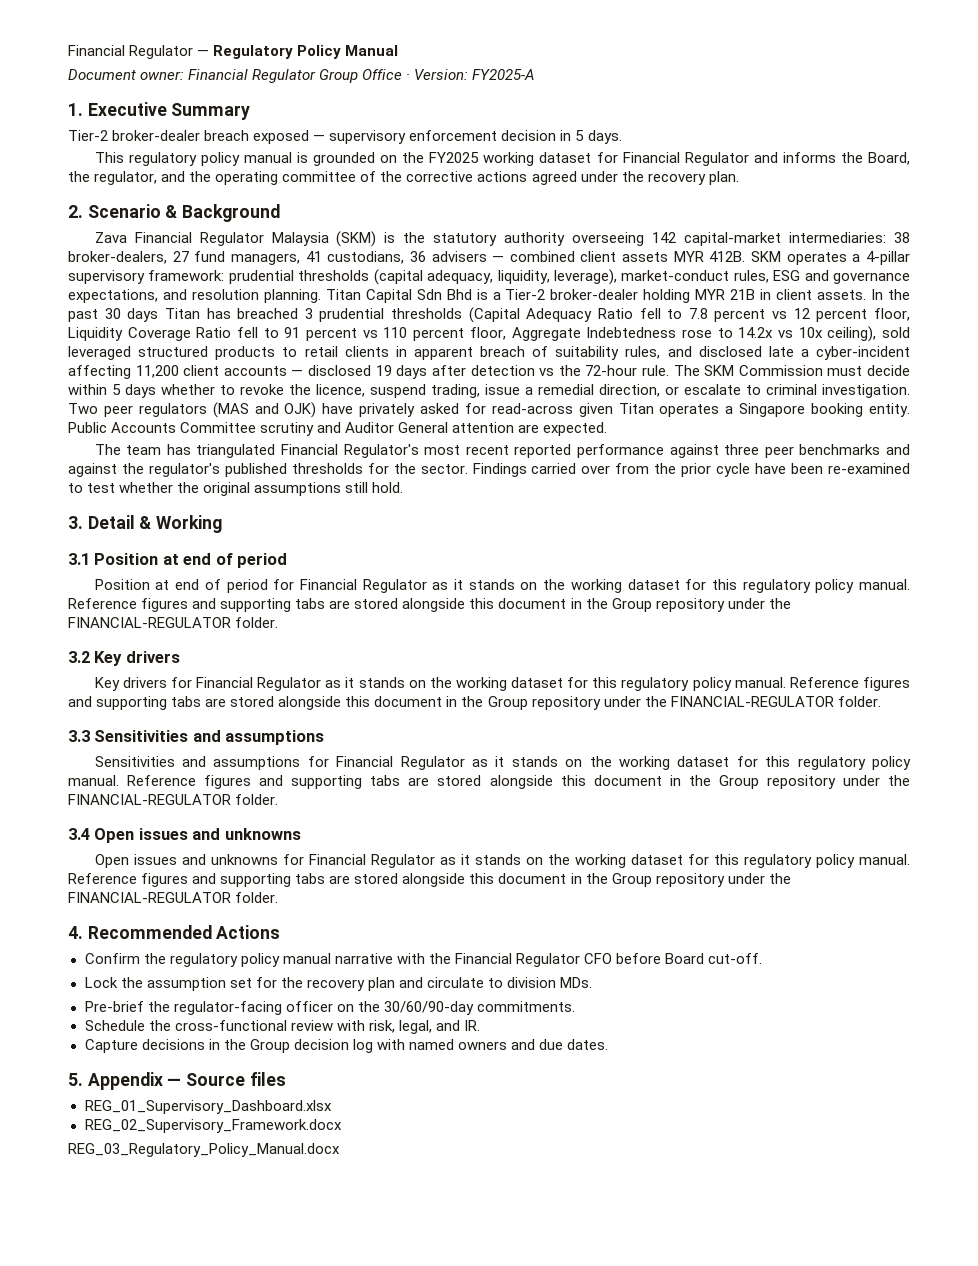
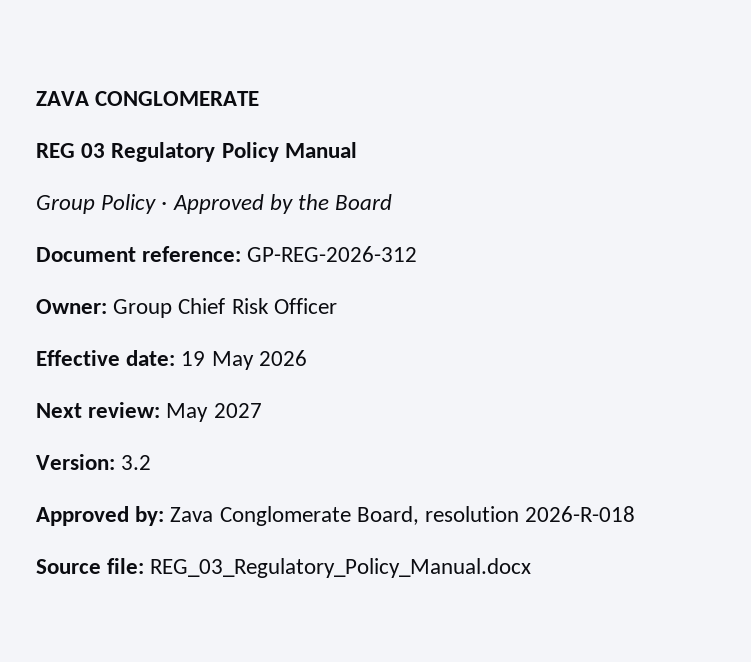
- Financial Regulator — Regulatory Policy Manual
+ ZAVA CONGLOMERATE
+ REG 03 Regulatory Policy Manual
- Document owner: Financial Regulator Group Office · Version: FY2025-A
- 1. Executive Summary
- Tier-2 broker-dealer breach exposed — supervisory enforcement decision in 5 days.
- This regulatory policy manual is grounded on the FY2025 working dataset for Financial Regulator and informs the Board, the regulator, and the operating committee of the corrective actions agreed under the recovery plan.
- 2. Scenario & Background
- Zava Financial Regulator Malaysia (SKM) is the statutory authority overseeing 142 capital-market intermediaries: 38 broker-dealers, 27 fund managers, 41 custodians, 36 advisers — combined client assets MYR 412B. SKM operates a 4-pillar supervisory framework: prudential thresholds (capital adequacy, liquidity, leverage), market-conduct rules, ESG and governance expectations, and resolution planning. Titan Capital Sdn Bhd is a Tier-2 broker-dealer holding MYR 21B in client assets. In the past 30 days Titan has breached 3 prudential thresholds (Capital Adequacy Ratio fell to 7.8 percent vs 12 percent floor, Liquidity Coverage Ratio fell to 91 percent vs 110 percent floor, Aggregate Indebtedness rose to 14.2x vs 10x ceiling), sold leveraged structured products to retail clients in apparent breach of suitability rules, and disclosed late a cyber-incident affecting 11,200 client accounts — disclosed 19 days after detection vs the 72-hour rule. The SKM Commission must decide within 5 days whether to revoke the licence, suspend trading, issue a remedial direction, or escalate to criminal investigation. Two peer regulators (MAS and OJK) have privately asked for read-across given Titan operates a Singapore booking entity. Public Accounts Committee scrutiny and Auditor General attention are expected.
- The team has triangulated Financial Regulator's most recent reported performance against three peer benchmarks and against the regulator's published thresholds for the sector. Findings carried over from the prior cycle have been re-examined to test whether the original assumptions still hold.
- 3. Detail & Working
- 3.1 Position at end of period
- Position at end of period for Financial Regulator as it stands on the working dataset for this regulatory policy manual. Reference figures and supporting tabs are stored alongside this document in the Group repository under the FINANCIAL-REGULATOR folder.
- 3.2 Key drivers
- Key drivers for Financial Regulator as it stands on the working dataset for this regulatory policy manual. Reference figures and supporting tabs are stored alongside this document in the Group repository under the FINANCIAL-REGULATOR folder.
- 3.3 Sensitivities and assumptions
- Sensitivities and assumptions for Financial Regulator as it stands on the working dataset for this regulatory policy manual. Reference figures and supporting tabs are stored alongside this document in the Group repository under the FINANCIAL-REGULATOR folder.
- 3.4 Open issues and unknowns
- Open issues and unknowns for Financial Regulator as it stands on the working dataset for this regulatory policy manual. Reference figures and supporting tabs are stored alongside this document in the Group repository under the FINANCIAL-REGULATOR folder.
- 4. Recommended Actions
- Confirm the regulatory policy manual narrative with the Financial Regulator CFO before Board cut-off.
- Lock the assumption set for the recovery plan and circulate to division MDs.
- Pre-brief the regulator-facing officer on the 30/60/90-day commitments.
- Schedule the cross-functional review with risk, legal, and IR.
- Capture decisions in the Group decision log with named owners and due dates.
- 5. Appendix — Source files
- REG_01_Supervisory_Dashboard.xlsx
- REG_02_Supervisory_Framework.docx
- REG_03_Regulatory_Policy_Manual.docx
+ Group Policy · Approved by the Board
+ Document reference: GP-REG-2026-312
+ Owner: Group Chief Risk Officer
+ Effective date: 19 May 2026
+ Next review: May 2027
+ Version: 3.2
+ Approved by: Zava Conglomerate Board, resolution 2026-R-018
+ Source file: REG_03_Regulatory_Policy_Manual.docx

